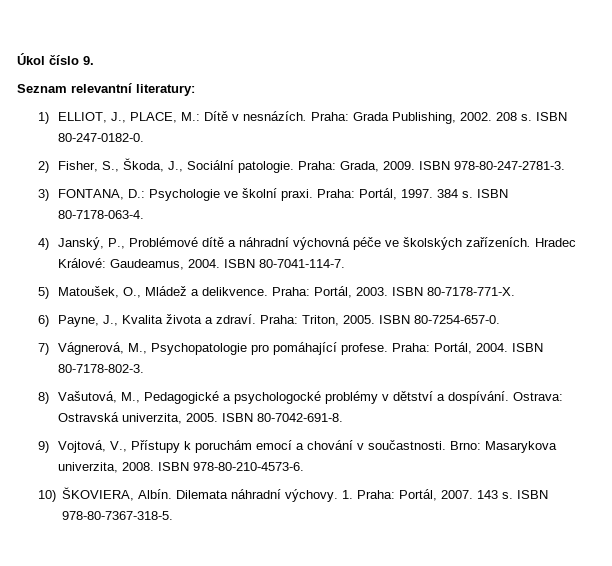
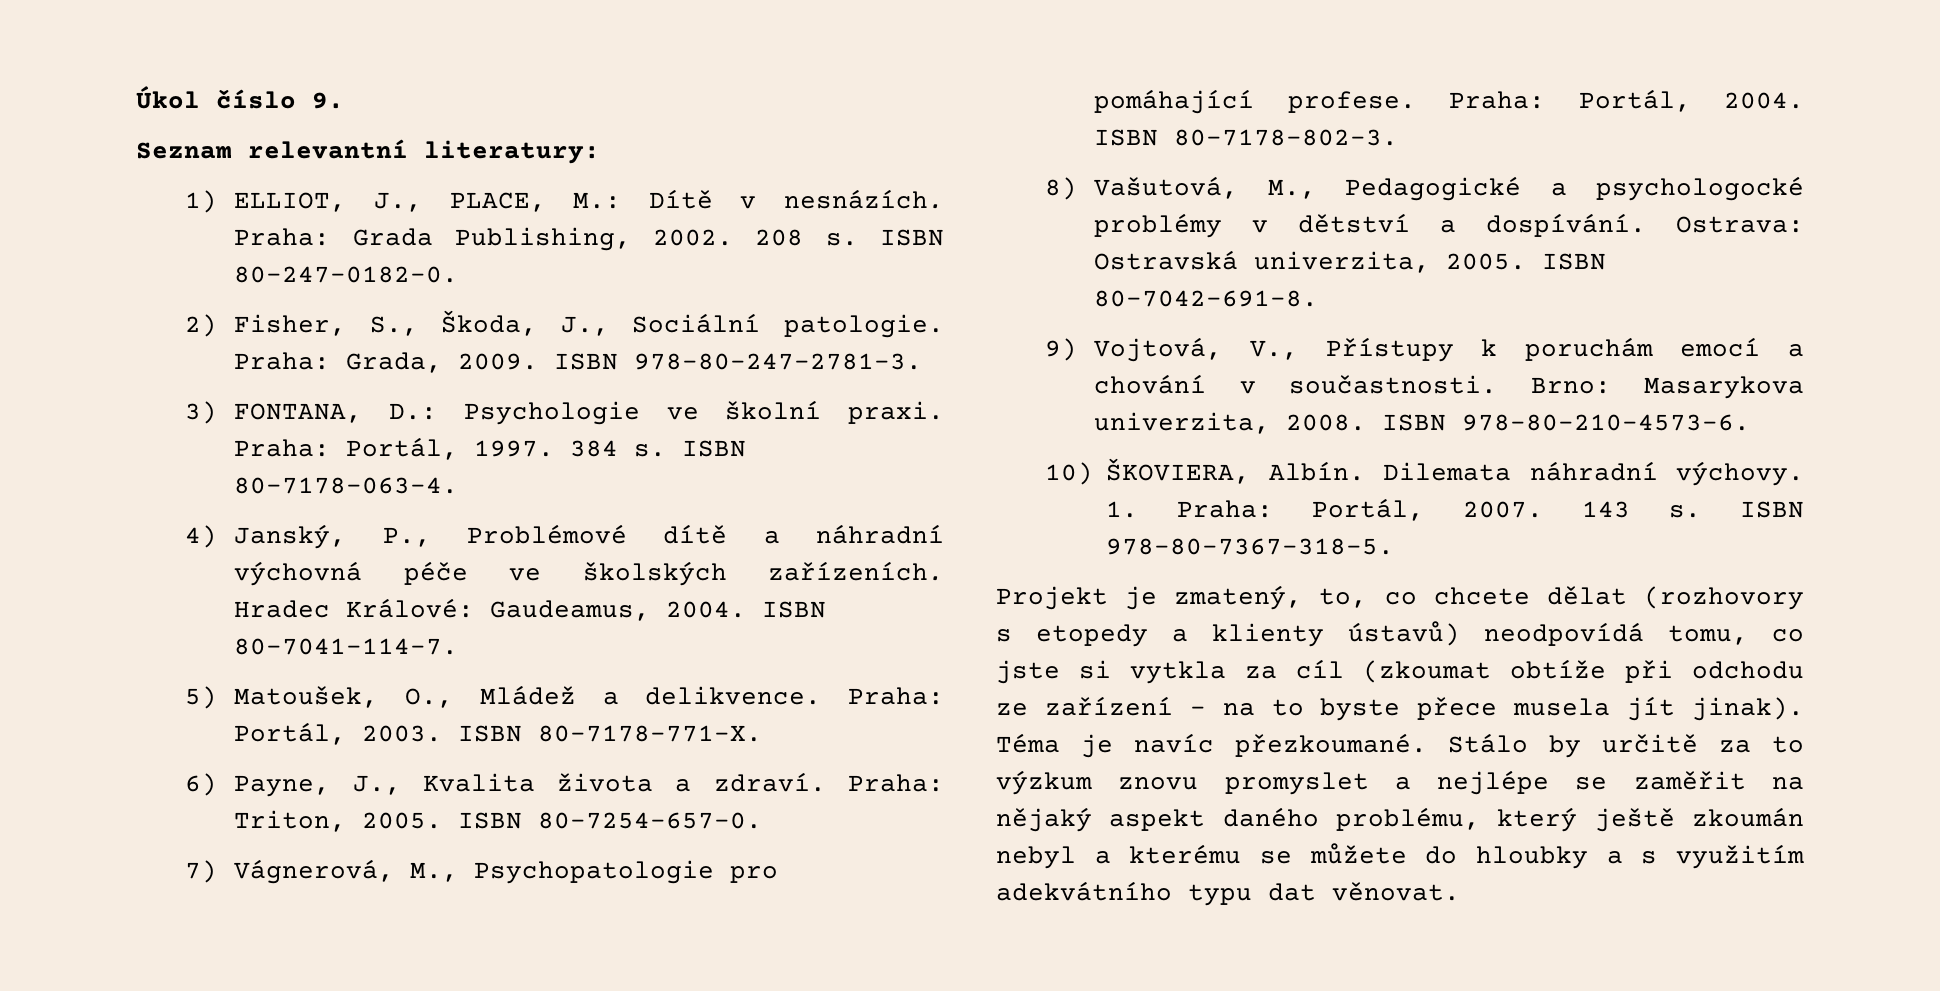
+ Projekt je zmatený, to, co chcete dělat (rozhovory s etopedy a klienty ústavů) neodpovídá tomu, co jste si vytkla za cíl (zkoumat obtíže při odchodu ze zařízení – na to byste přece musela jít jinak). Téma je navíc přezkoumané. Stálo by určitě za to výzkum znovu promyslet a nejlépe se zaměřit na nějaký aspekt daného problému, který ještě zkoumán nebyl a kterému se můžete do hloubky a s využitím adekvátního typu dat věnovat.

